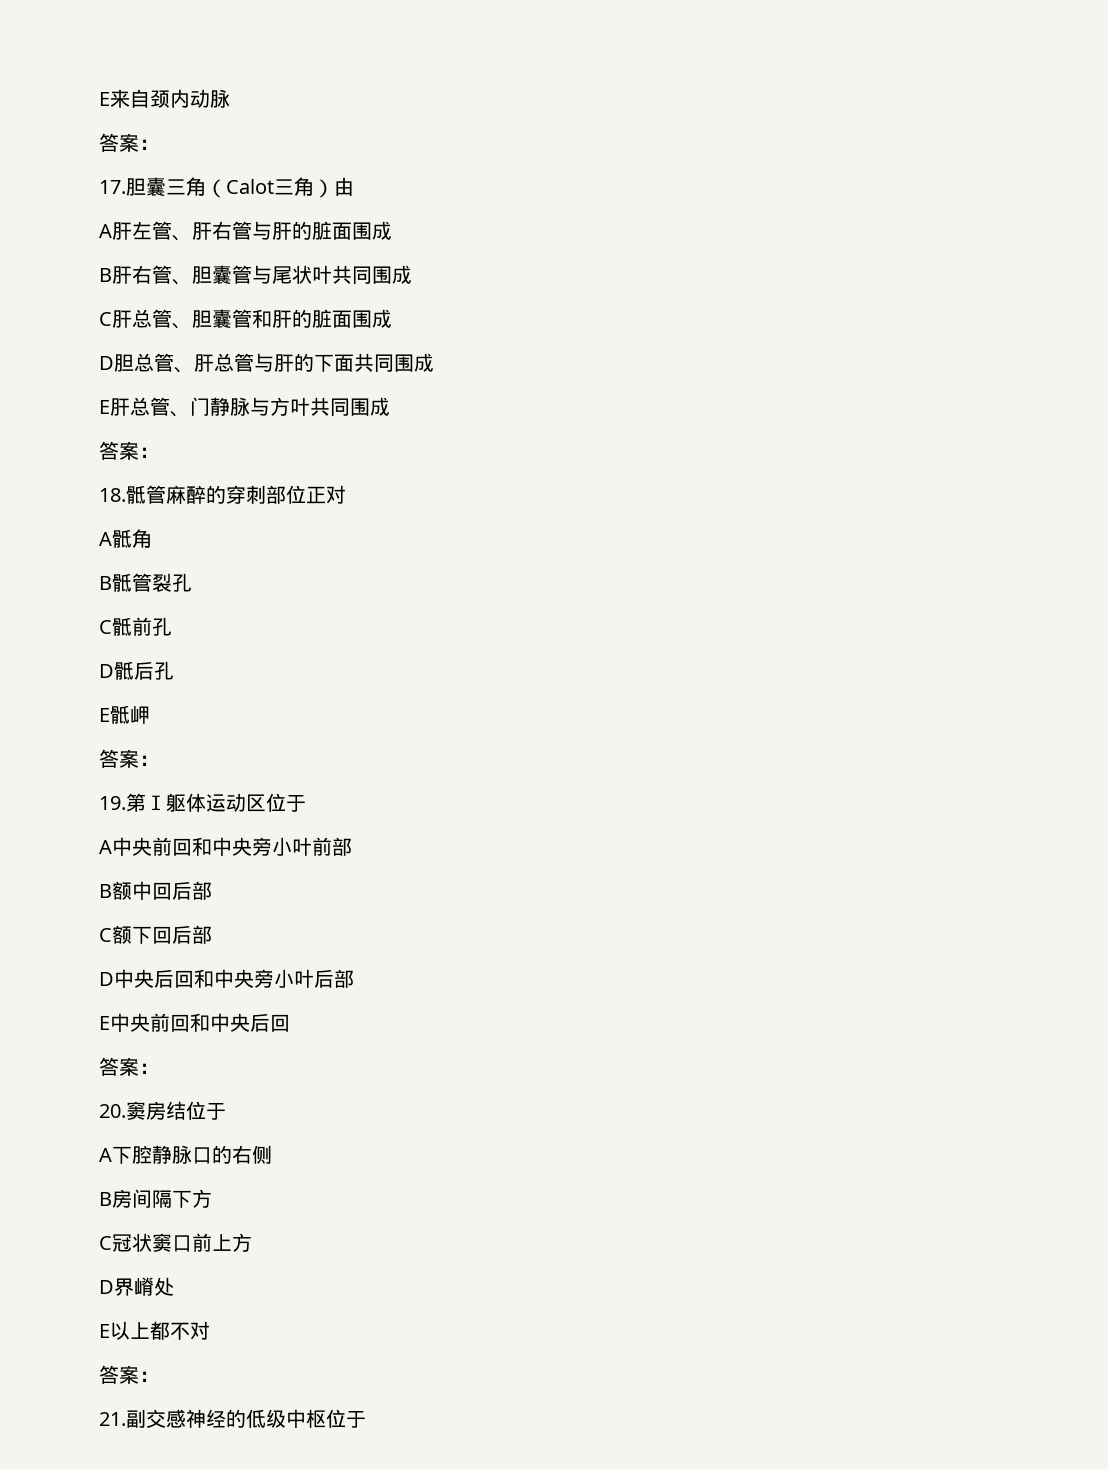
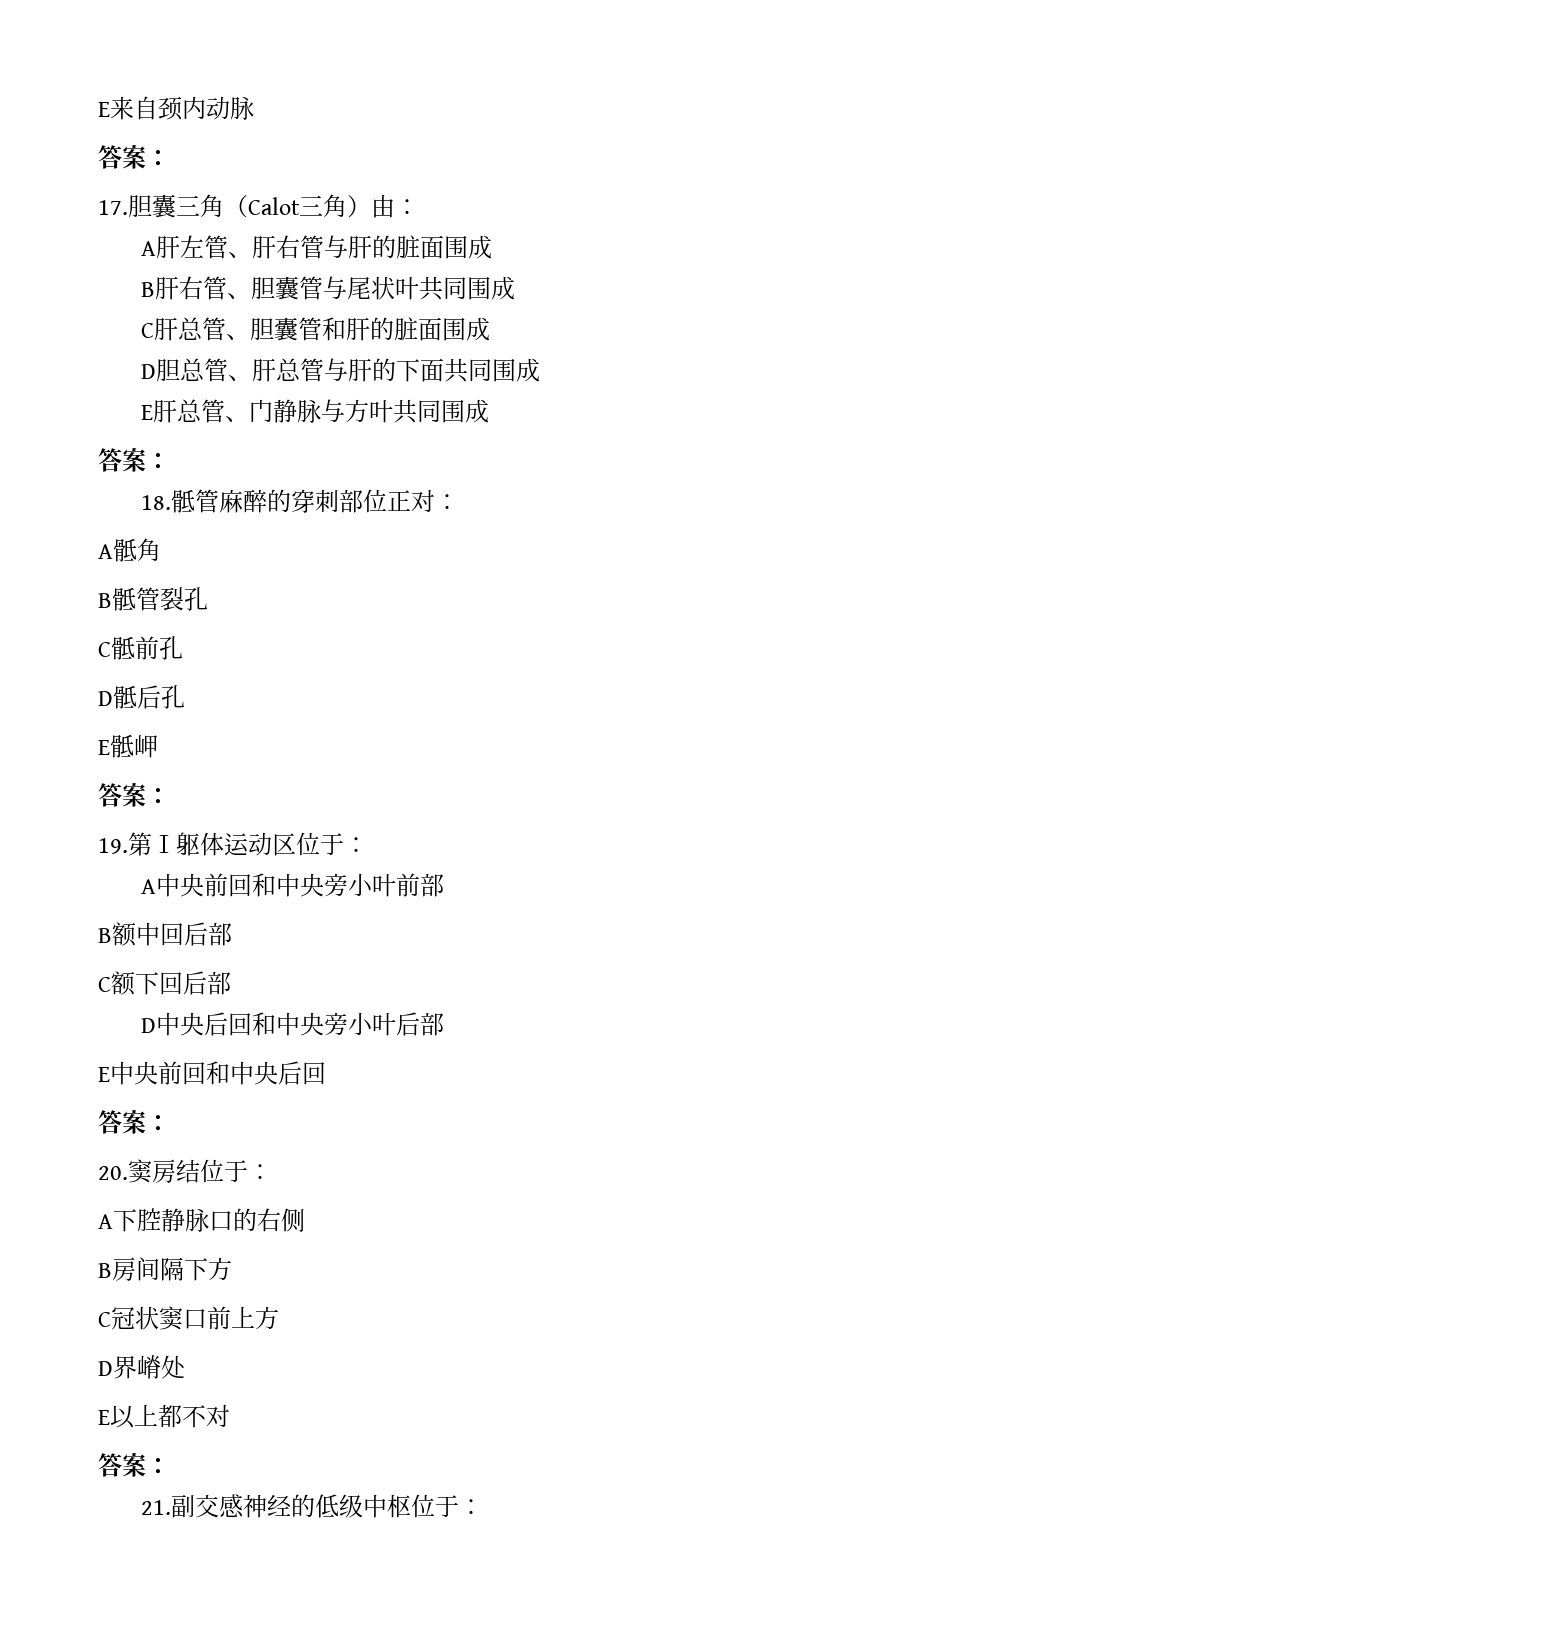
- 17.胆囊三角（Calot三角）由
+ 17.胆囊三角（Calot三角）由：
- 18.骶管麻醉的穿刺部位正对
+ 18.骶管麻醉的穿刺部位正对：
- 19.第Ⅰ躯体运动区位于
+ 19.第Ⅰ躯体运动区位于：
- 20.窦房结位于
+ 20.窦房结位于：
- 21.副交感神经的低级中枢位于
+ 21.副交感神经的低级中枢位于：

